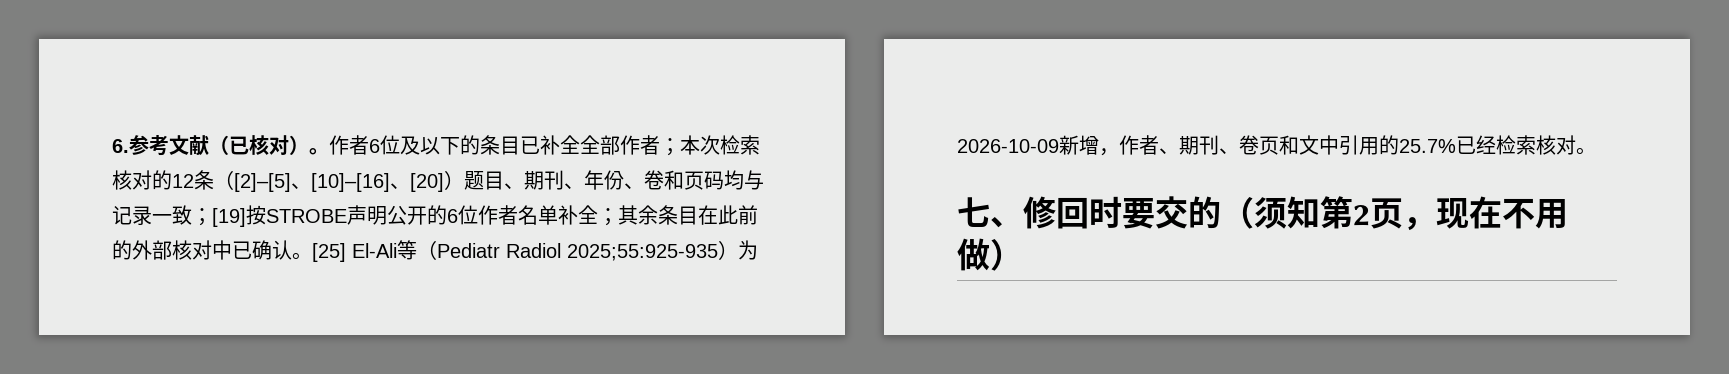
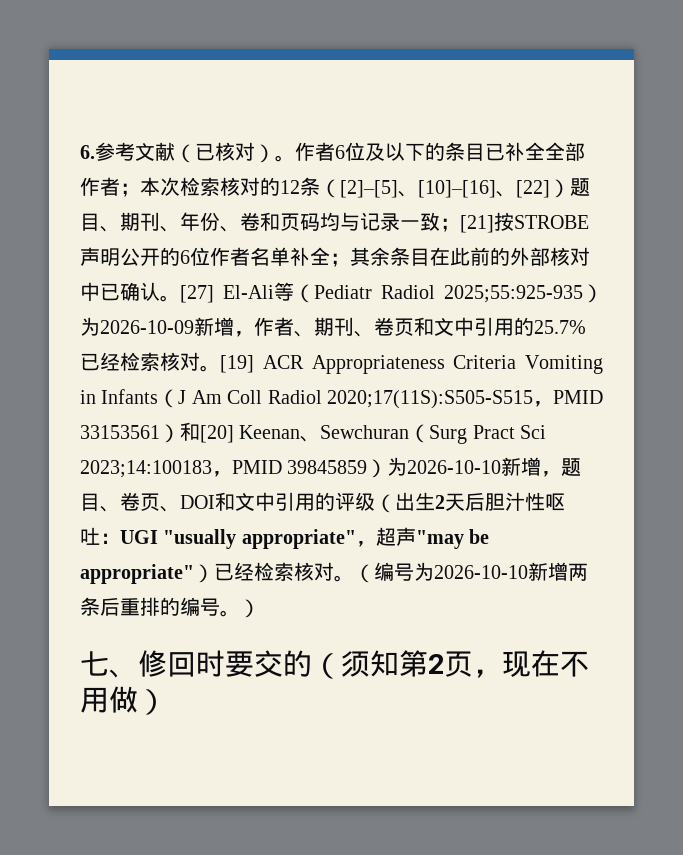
- 作者6位及以下的条目已补全全部作者；本次检索核对的12条（[2]–[5]、[10]–[16]、[20]）题目、期刊、年份、卷和页码均与记录一致；[19]按STROBE声明公开的6位作者名单补全；其余条目在此前的外部核对中已确认。
+ 作者6位及以下的条目已补全全部作者；本次检索核对的12条（[2]–[5]、[10]–[16]、[22]）题目、期刊、年份、卷和页码均与记录一致；[21]按STROBE声明公开的6位作者名单补全；其余条目在此前的外部核对中已确认。
- [25] El-Ali等（Pediatr Radiol 2025;55:925-935）为2026-10-09新增，作者、期刊、卷页和文中引用的25.7%已经检索核对。
+ [27] El-Ali等（Pediatr Radiol 2025;55:925-935）为2026-10-09新增，作者、期刊、卷页和文中引用的25.7%已经检索核对。[19] ACR Appropriateness Criteria Vomiting in Infants（J Am Coll Radiol 2020;17(11S):S505-S515，PMID 33153561）和[20] Keenan、Sewchuran（Surg Pract Sci 2023;14:100183，PMID 39845859）为2026-10-10新增，题目、卷页、DOI和文中引用的评级（出生2天后胆汁性呕吐：UGI "usually appropriate"，超声"may be appropriate"）已经检索核对。（编号为2026-10-10新增两条后重排的编号。）

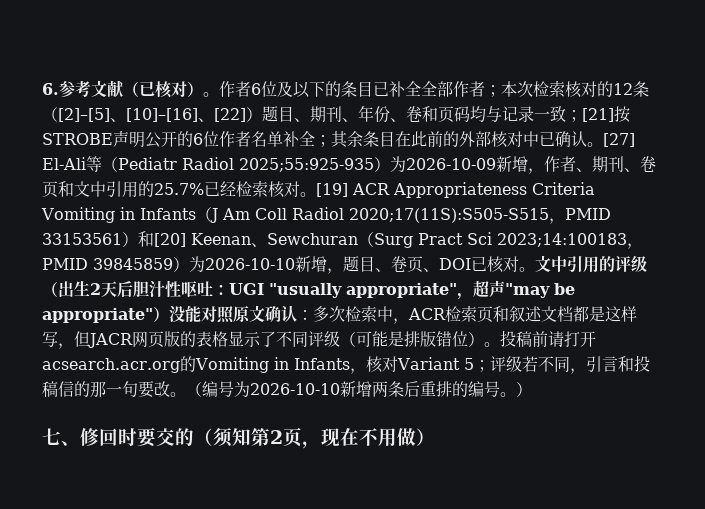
- [19] ACR Appropriateness Criteria Vomiting in Infants（J Am Coll Radiol 2020;17(11S):S505-S515，PMID 33153561）和[20] Keenan、Sewchuran（Surg Pract Sci 2023;14:100183，PMID 39845859）为2026-10-10新增，题目、卷页、DOI和文中引用的评级（出生2天后胆汁性呕吐：UGI "usually appropriate"，超声"may be appropriate"）已经检索核对。
+ [19] ACR Appropriateness Criteria Vomiting in Infants（J Am Coll Radiol 2020;17(11S):S505-S515，PMID 33153561）和[20] Keenan、Sewchuran（Surg Pract Sci 2023;14:100183，PMID 39845859）为2026-10-10新增，题目、卷页、DOI已核对。文中引用的评级（出生2天后胆汁性呕吐：UGI "usually appropriate"，超声"may be appropriate"）没能对照原文确认：多次检索中，ACR检索页和叙述文档都是这样写，但JACR网页版的表格显示了不同评级（可能是排版错位）。投稿前请打开acsearch.acr.org的Vomiting in Infants，核对Variant 5；评级若不同，引言和投稿信的那一句要改。

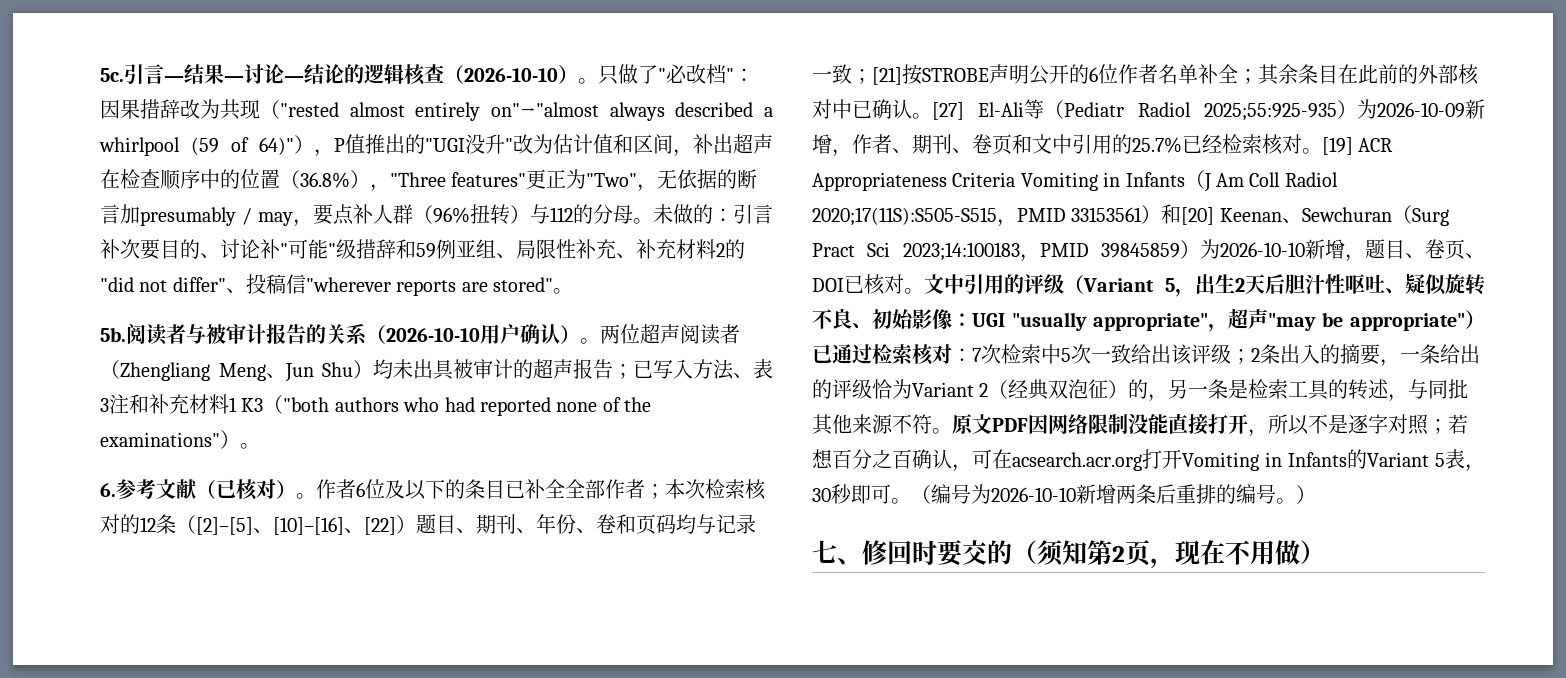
+ 5c.引言—结果—讨论—结论的逻辑核查（2026-10-10）。只做了"必改档"：因果措辞改为共现（"rested almost entirely on"→"almost always described a whirlpool (59 of 64)"），P值推出的"UGI没升"改为估计值和区间，补出超声在检查顺序中的位置（36.8%），"Three features"更正为"Two"，无依据的断言加presumably / may，要点补人群（96%扭转）与112的分母。未做的：引言补次要目的、讨论补"可能"级措辞和59例亚组、局限性补充、补充材料2的"did not differ"、投稿信"wherever reports are stored"。
+ 5b.阅读者与被审计报告的关系（2026-10-10用户确认）。两位超声阅读者（Zhengliang Meng、Jun Shu）均未出具被审计的超声报告；已写入方法、表3注和补充材料1 K3（"both authors who had reported none of the examinations"）。
- 文中引用的评级（出生2天后胆汁性呕吐：UGI "usually appropriate"，超声"may be appropriate"）没能对照原文确认：多次检索中，ACR检索页和叙述文档都是这样写，但JACR网页版的表格显示了不同评级（可能是排版错位）。投稿前请打开acsearch.acr.org的Vomiting in Infants，核对Variant 5；评级若不同，引言和投稿信的那一句要改。
+ 文中引用的评级（Variant 5，出生2天后胆汁性呕吐、疑似旋转不良、初始影像：UGI "usually appropriate"，超声"may be appropriate"）已通过检索核对：7次检索中5次一致给出该评级；2条出入的摘要，一条给出的评级恰为Variant 2（经典双泡征）的，另一条是检索工具的转述，与同批其他来源不符。原文PDF因网络限制没能直接打开，所以不是逐字对照；若想百分之百确认，可在acsearch.acr.org打开Vomiting in Infants的Variant 5表，30秒即可。

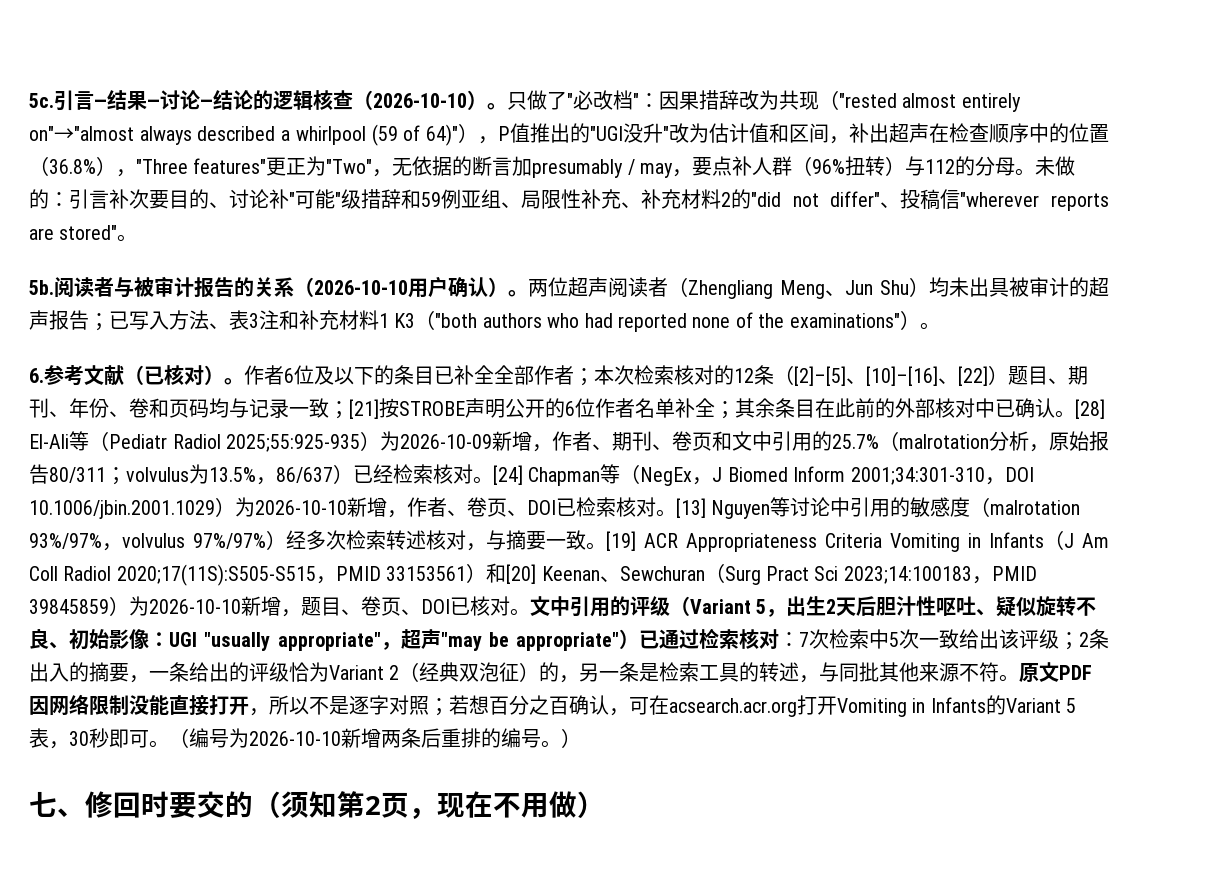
- [27] El-Ali等（Pediatr Radiol 2025;55:925-935）为2026-10-09新增，作者、期刊、卷页和文中引用的25.7%已经检索核对。
+ [28] El-Ali等（Pediatr Radiol 2025;55:925-935）为2026-10-09新增，作者、期刊、卷页和文中引用的25.7%（malrotation分析，原始报告80/311；volvulus为13.5%，86/637）已经检索核对。[24] Chapman等（NegEx，J Biomed Inform 2001;34:301-310，DOI 10.1006/jbin.2001.1029）为2026-10-10新增，作者、卷页、DOI已检索核对。[13] Nguyen等讨论中引用的敏感度（malrotation 93%/97%，volvulus 97%/97%）经多次检索转述核对，与摘要一致。

